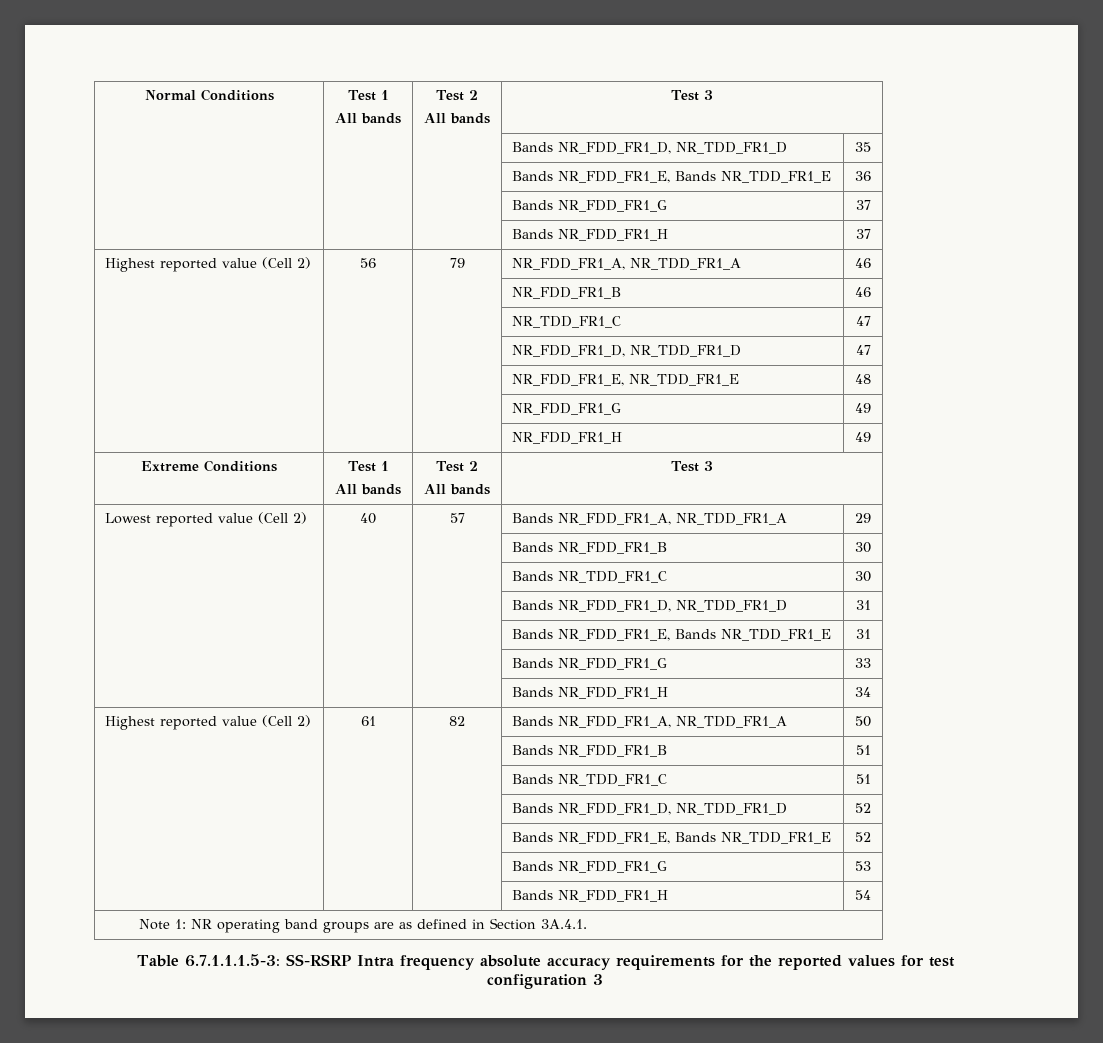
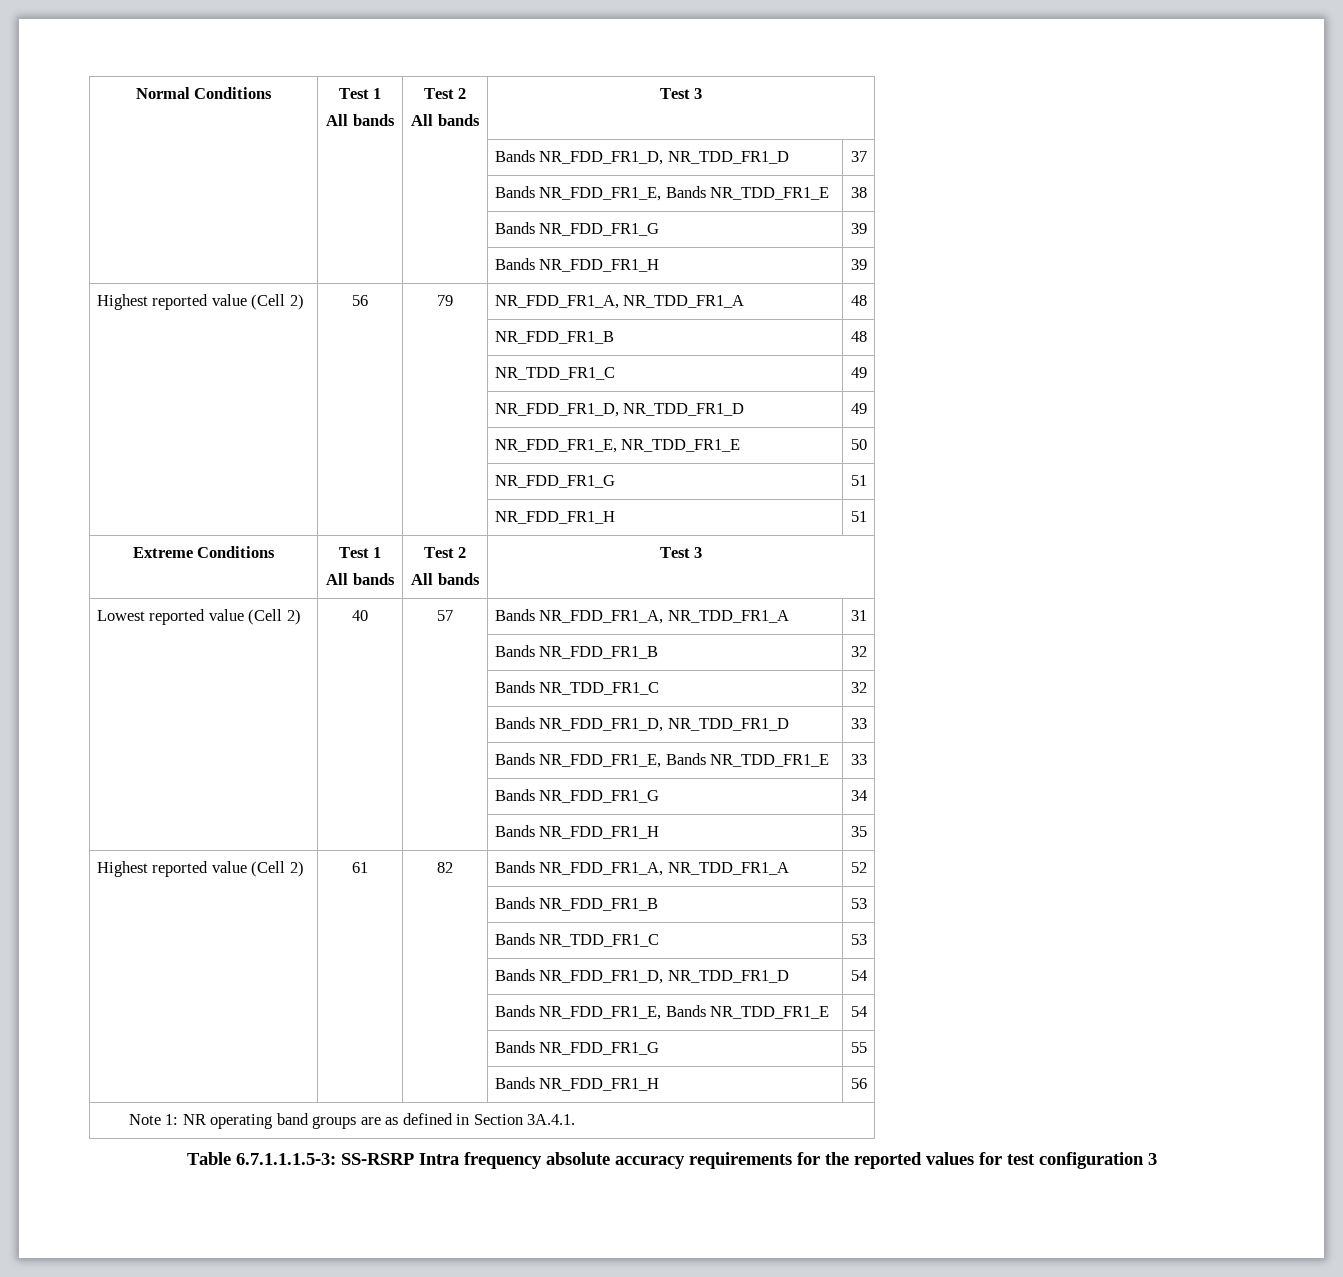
- | | | Bands NR_FDD_FR1_D, NR_TDD_FR1_D | 35
- | | | Bands NR_FDD_FR1_E, Bands NR_TDD_FR1_E | 36
- | | | Bands NR_FDD_FR1_G | 37
- | | | Bands NR_FDD_FR1_H | 37
+ | | | Bands NR_FDD_FR1_D, NR_TDD_FR1_D | 37
+ | | | Bands NR_FDD_FR1_E, Bands NR_TDD_FR1_E | 38
+ | | | Bands NR_FDD_FR1_G | 39
+ | | | Bands NR_FDD_FR1_H | 39
- Highest reported value (Cell 2) | 56 | 79 | NR_FDD_FR1_A, NR_TDD_FR1_A | 46
- | | | NR_FDD_FR1_B | 46
- | | | NR_TDD_FR1_C | 47
- | | | NR_FDD_FR1_D, NR_TDD_FR1_D | 47
+ Highest reported value (Cell 2) | 56 | 79 | NR_FDD_FR1_A, NR_TDD_FR1_A | 48
+ | | | NR_FDD_FR1_B | 48
+ | | | NR_TDD_FR1_C | 49
+ | | | NR_FDD_FR1_D, NR_TDD_FR1_D | 49
- | | | NR_FDD_FR1_E, NR_TDD_FR1_E | 48
- | | | NR_FDD_FR1_G | 49
- | | | NR_FDD_FR1_H | 49
+ | | | NR_FDD_FR1_E, NR_TDD_FR1_E | 50
+ | | | NR_FDD_FR1_G | 51
+ | | | NR_FDD_FR1_H | 51
- Lowest reported value (Cell 2) | 40 | 57 | Bands NR_FDD_FR1_A, NR_TDD_FR1_A | 29
- | | | Bands NR_FDD_FR1_B | 30
- | | | Bands NR_TDD_FR1_C | 30
- | | | Bands NR_FDD_FR1_D, NR_TDD_FR1_D | 31
- | | | Bands NR_FDD_FR1_E, Bands NR_TDD_FR1_E | 31
- | | | Bands NR_FDD_FR1_G | 33
- | | | Bands NR_FDD_FR1_H | 34
+ Lowest reported value (Cell 2) | 40 | 57 | Bands NR_FDD_FR1_A, NR_TDD_FR1_A | 31
+ | | | Bands NR_FDD_FR1_B | 32
+ | | | Bands NR_TDD_FR1_C | 32
+ | | | Bands NR_FDD_FR1_D, NR_TDD_FR1_D | 33
+ | | | Bands NR_FDD_FR1_E, Bands NR_TDD_FR1_E | 33
+ | | | Bands NR_FDD_FR1_G | 34
+ | | | Bands NR_FDD_FR1_H | 35
- Highest reported value (Cell 2) | 61 | 82 | Bands NR_FDD_FR1_A, NR_TDD_FR1_A | 50
- | | | Bands NR_FDD_FR1_B | 51
- | | | Bands NR_TDD_FR1_C | 51
- | | | Bands NR_FDD_FR1_D, NR_TDD_FR1_D | 52
- | | | Bands NR_FDD_FR1_E, Bands NR_TDD_FR1_E | 52
- | | | Bands NR_FDD_FR1_G | 53
- | | | Bands NR_FDD_FR1_H | 54
+ Highest reported value (Cell 2) | 61 | 82 | Bands NR_FDD_FR1_A, NR_TDD_FR1_A | 52
+ | | | Bands NR_FDD_FR1_B | 53
+ | | | Bands NR_TDD_FR1_C | 53
+ | | | Bands NR_FDD_FR1_D, NR_TDD_FR1_D | 54
+ | | | Bands NR_FDD_FR1_E, Bands NR_TDD_FR1_E | 54
+ | | | Bands NR_FDD_FR1_G | 55
+ | | | Bands NR_FDD_FR1_H | 56

